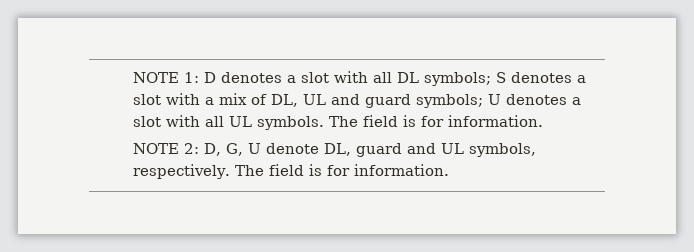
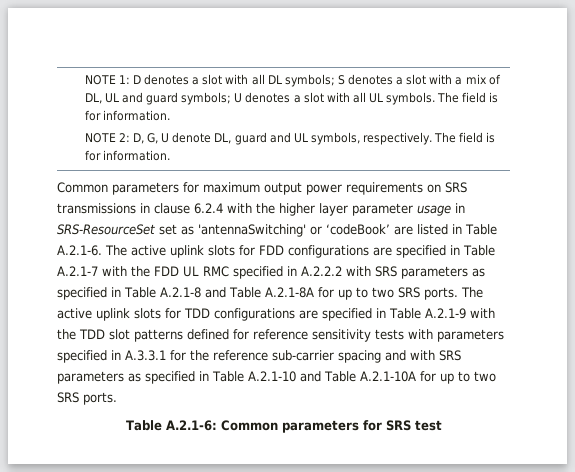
+ Common parameters for maximum output power requirements on SRS transmissions in clause 6.2.4 with the higher layer parameter usage in SRS-ResourceSet set as 'antennaSwitching' or ‘codeBook’ are listed in Table A.2.1-6. The active uplink slots for FDD configurations are specified in Table A.2.1-7 with the FDD UL RMC specified in A.2.2.2 with SRS parameters as specified in Table A.2.1-8 and Table A.2.1-8A for up to two SRS ports. The active uplink slots for TDD configurations are specified in Table A.2.1-9 with the TDD slot patterns defined for reference sensitivity tests with parameters specified in A.3.3.1 for the reference sub-carrier spacing and with SRS parameters as specified in Table A.2.1-10 and Table A.2.1-10A for up to two SRS ports.
+ Table A.2.1-6: Common parameters for SRS test

